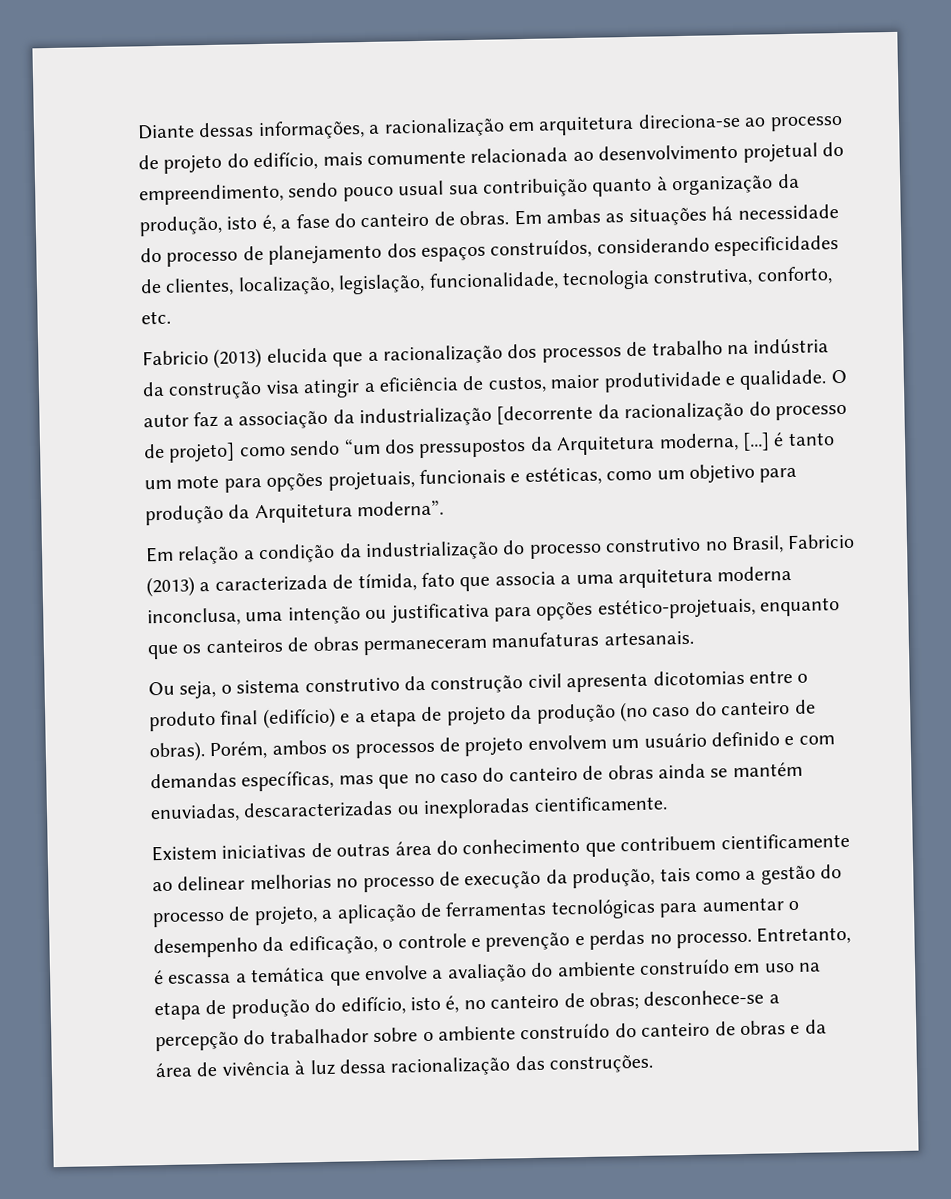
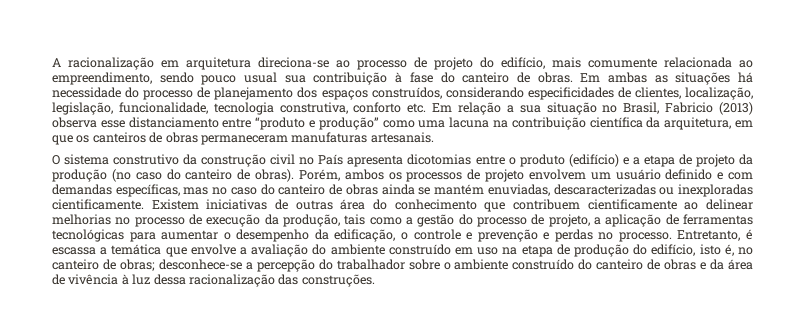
- Diante dessas informações, a racionalização em arquitetura direciona-se ao processo de projeto do edifício, mais comumente relacionada ao desenvolvimento projetual do empreendimento, sendo pouco usual sua contribuição quanto à organização da produção, isto é, a fase do canteiro de obras.
+ A racionalização em arquitetura direciona-se ao processo de projeto do edifício, mais comumente relacionada ao empreendimento, sendo pouco usual sua contribuição à fase do canteiro de obras.
- Em ambas as situações há necessidade do processo de planejamento dos espaços construídos, considerando especificidades de clientes, localização, legislação, funcionalidade, tecnologia construtiva, conforto, etc.
- Fabricio (2013) elucida que a racionalização dos processos de trabalho na indústria da construção visa atingir a eficiência de custos, maior produtividade e qualidade. O autor faz a associação da industrialização [decorrente da racionalização do processo de projeto] como sendo “um dos pressupostos da Arquitetura moderna, [...] é tanto um mote para opções projetuais, funcionais e estéticas, como um objetivo para produção da Arquitetura moderna”.
- Em relação a condição da industrialização do processo construtivo no Brasil, Fabricio (2013) a caracterizada de tímida, fato que associa a uma arquitetura moderna inconclusa, uma intenção ou justificativa para opções estético-projetuais, enquanto que os canteiros de obras permaneceram manufaturas artesanais.
+ Em ambas as situações há necessidade do processo de planejamento dos espaços construídos, considerando especificidades de clientes, localização, legislação, funcionalidade, tecnologia construtiva, conforto etc. Em relação a sua situação no Brasil, Fabricio (2013) observa esse distanciamento entre “produto e produção” como uma lacuna na contribuição científica da arquitetura, em que os canteiros de obras permaneceram manufaturas artesanais.
- Ou seja, o sistema construtivo da construção civil apresenta dicotomias entre o produto final (edifício) e a etapa de projeto da produção (no caso do canteiro de obras).
+ O sistema construtivo da construção civil no País apresenta dicotomias entre o produto (edifício) e a etapa de projeto da produção (no caso do canteiro de obras).
- Porém, ambos os processos de projeto envolvem um usuário definido e com demandas específicas, mas que no caso do canteiro de obras ainda se mantém enuviadas, descaracterizadas ou inexploradas cientificamente.
- Existem iniciativas de outras área do conhecimento que contribuem cientificamente ao delinear melhorias no processo de execução da produção, tais como a gestão do processo de projeto, a aplicação de ferramentas tecnológicas para aumentar o desempenho da edificação, o controle e prevenção e perdas no processo.
+ Porém, ambos os processos de projeto envolvem um usuário definido e com demandas específicas, mas no caso do canteiro de obras ainda se mantém enuviadas, descaracterizadas ou inexploradas cientificamente. Existem iniciativas de outras área do conhecimento que contribuem cientificamente ao delinear melhorias no processo de execução da produção, tais como a gestão do processo de projeto, a aplicação de ferramentas tecnológicas para aumentar o desempenho da edificação, o controle e prevenção e perdas no processo.

